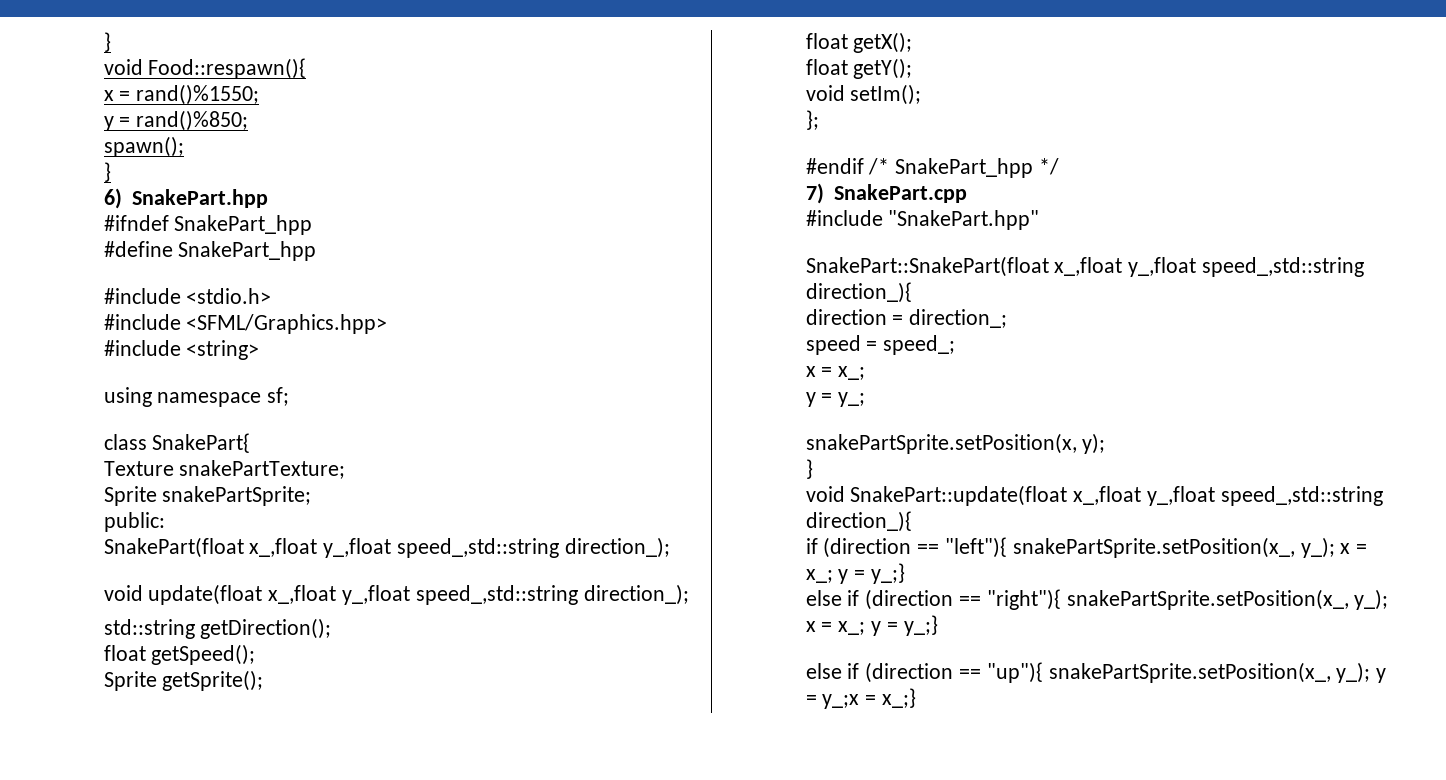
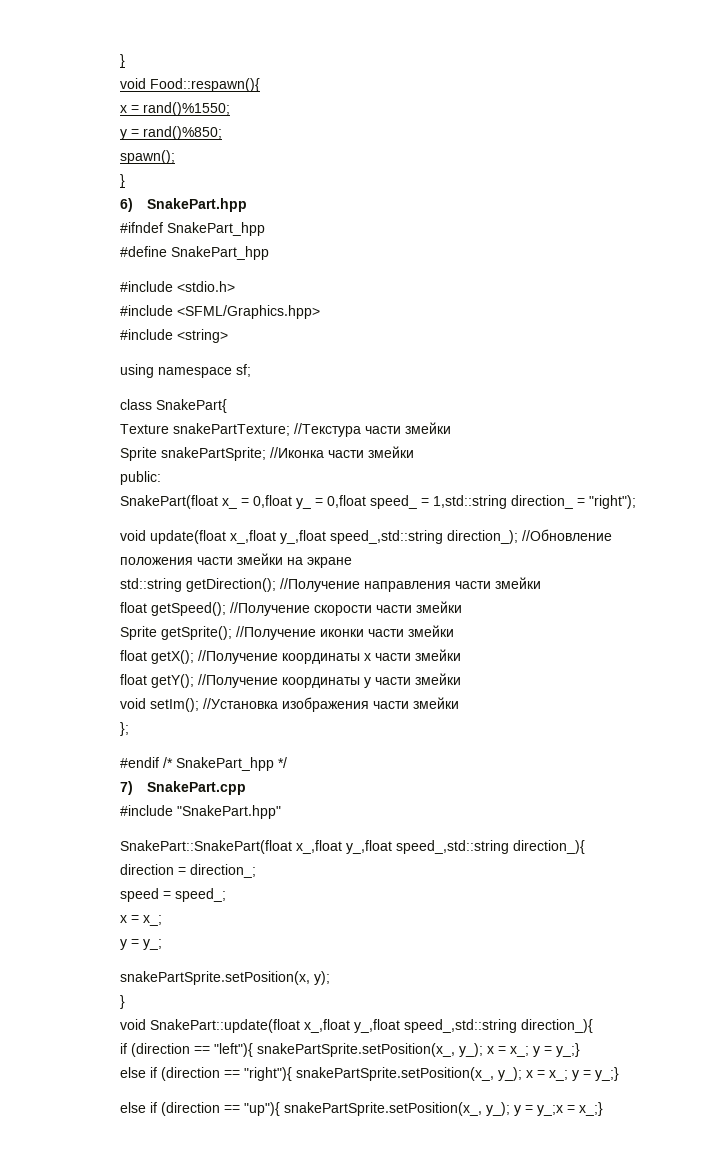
- Texture snakePartTexture;
+ Texture snakePartTexture; //Текстура части змейки
- Sprite snakePartSprite;
+ Sprite snakePartSprite; //Иконка части змейки
- SnakePart(float x_,float y_,float speed_,std::string direction_);
+ SnakePart(float x_ = 0,float y_ = 0,float speed_ = 1,std::string direction_ = "right");
- void update(float x_,float y_,float speed_,std::string direction_);
- std::string getDirection();
- float getSpeed();
- Sprite getSprite();
- float getX();
- float getY();
- void setIm();
+ void update(float x_,float y_,float speed_,std::string direction_); //Обновление положения части змейки на экране
+ std::string getDirection(); //Получение направления части змейки
+ float getSpeed(); //Получение скорости части змейки
+ Sprite getSprite(); //Получение иконки части змейки
+ float getX(); //Получение координаты x части змейки
+ float getY(); //Получение координаты y части змейки
+ void setIm(); //Установка изображения части змейки

